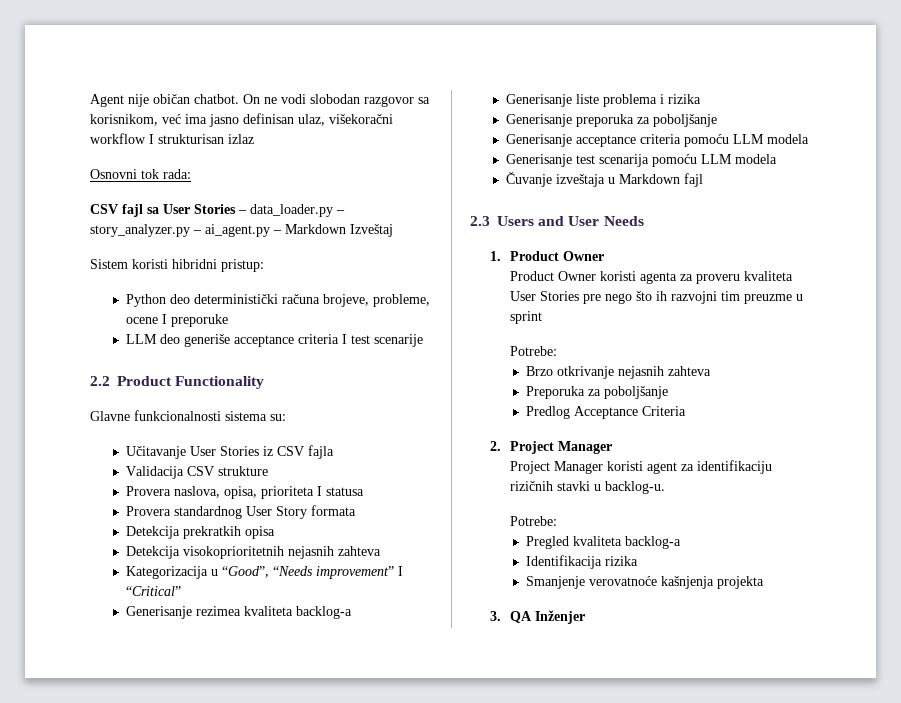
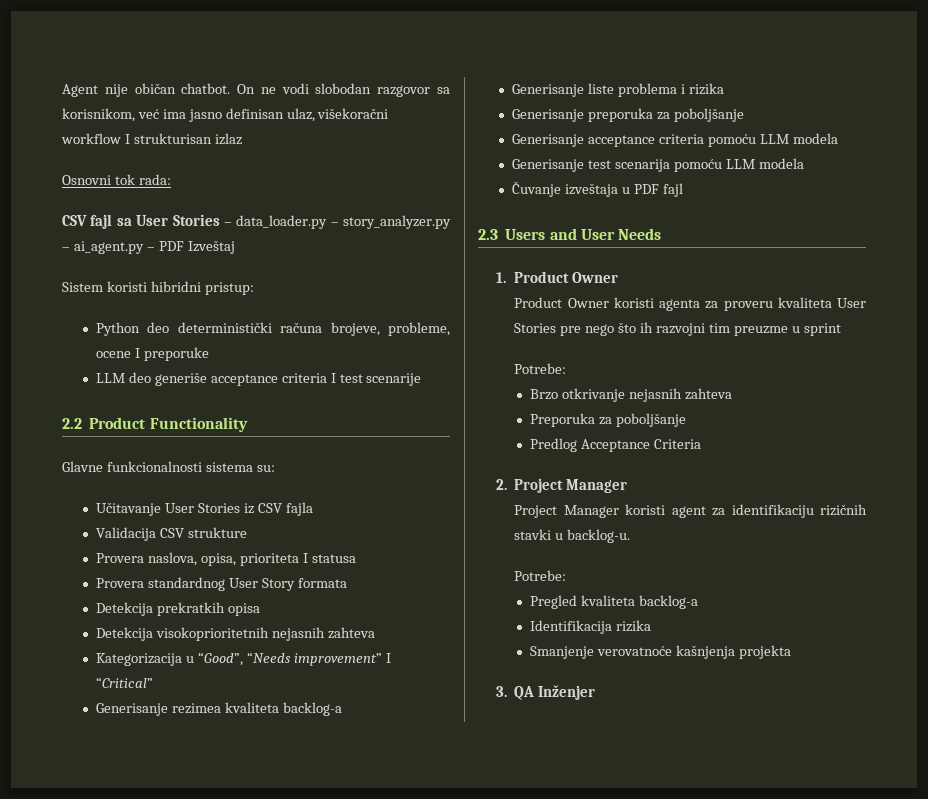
- CSV fajl sa User Stories – data_loader.py – story_analyzer.py – ai_agent.py – Markdown Izveštaj
+ CSV fajl sa User Stories – data_loader.py – story_analyzer.py – ai_agent.py – PDF Izveštaj
- Čuvanje izveštaja u Markdown fajl
+ Čuvanje izveštaja u PDF fajl

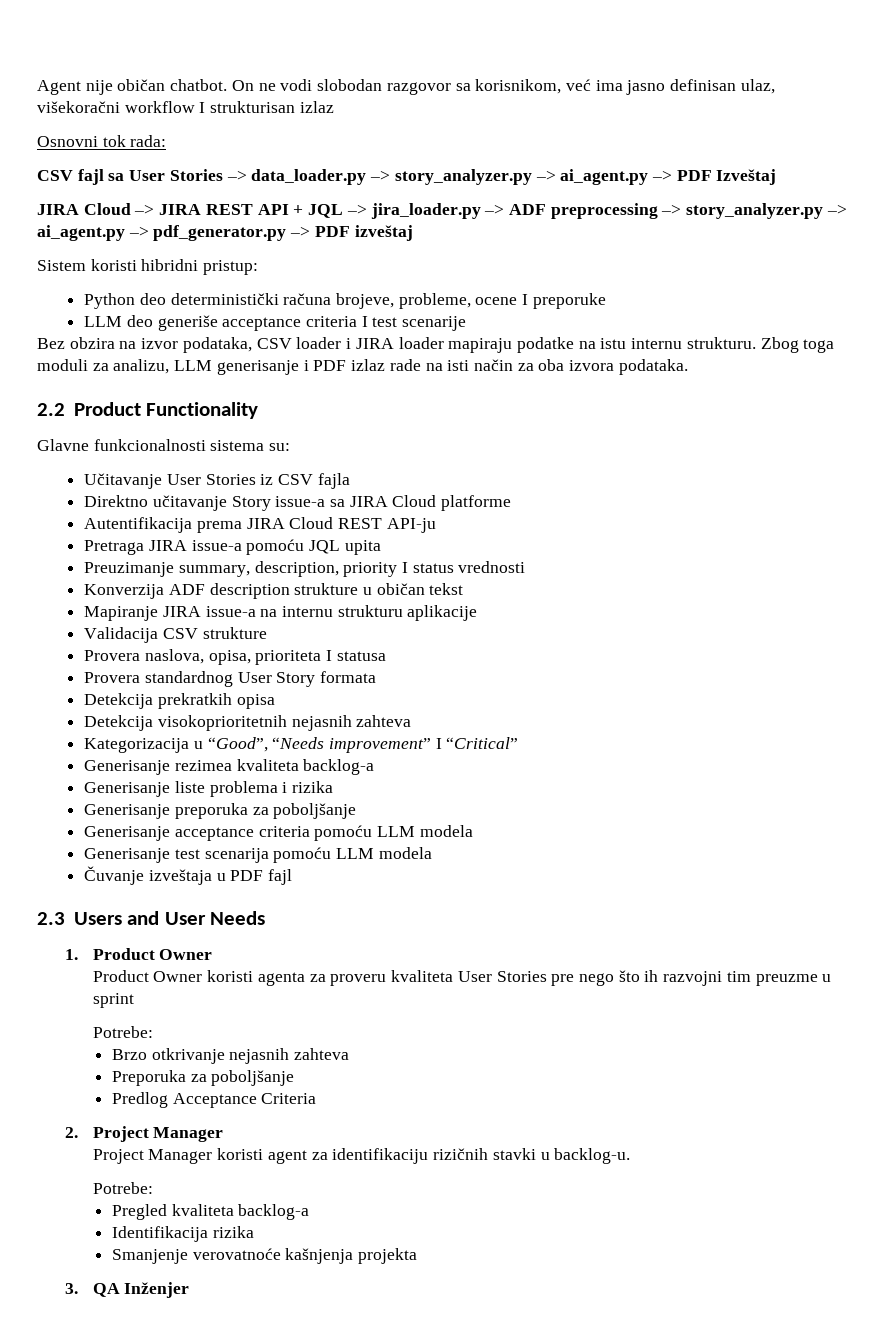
- CSV fajl sa User Stories – data_loader.py – story_analyzer.py – ai_agent.py – PDF Izveštaj
+ CSV fajl sa User Stories –> data_loader.py –> story_analyzer.py –> ai_agent.py –> PDF Izveštaj
+ JIRA Cloud –> JIRA REST API + JQL –> jira_loader.py –> ADF preprocessing –> story_analyzer.py –> ai_agent.py –> pdf_generator.py –> PDF izveštaj
+ Bez obzira na izvor podataka, CSV loader i JIRA loader mapiraju podatke na istu internu strukturu. Zbog toga moduli za analizu, LLM generisanje i PDF izlaz rade na isti način za oba izvora podataka.
+ Direktno učitavanje Story issue-a sa JIRA Cloud platforme
+ Autentifikacija prema JIRA Cloud REST API-ju
+ Pretraga JIRA issue-a pomoću JQL upita
+ Preuzimanje summary, description, priority I status vrednosti
+ Konverzija ADF description strukture u običan tekst
+ Mapiranje JIRA issue-a na internu strukturu aplikacije

